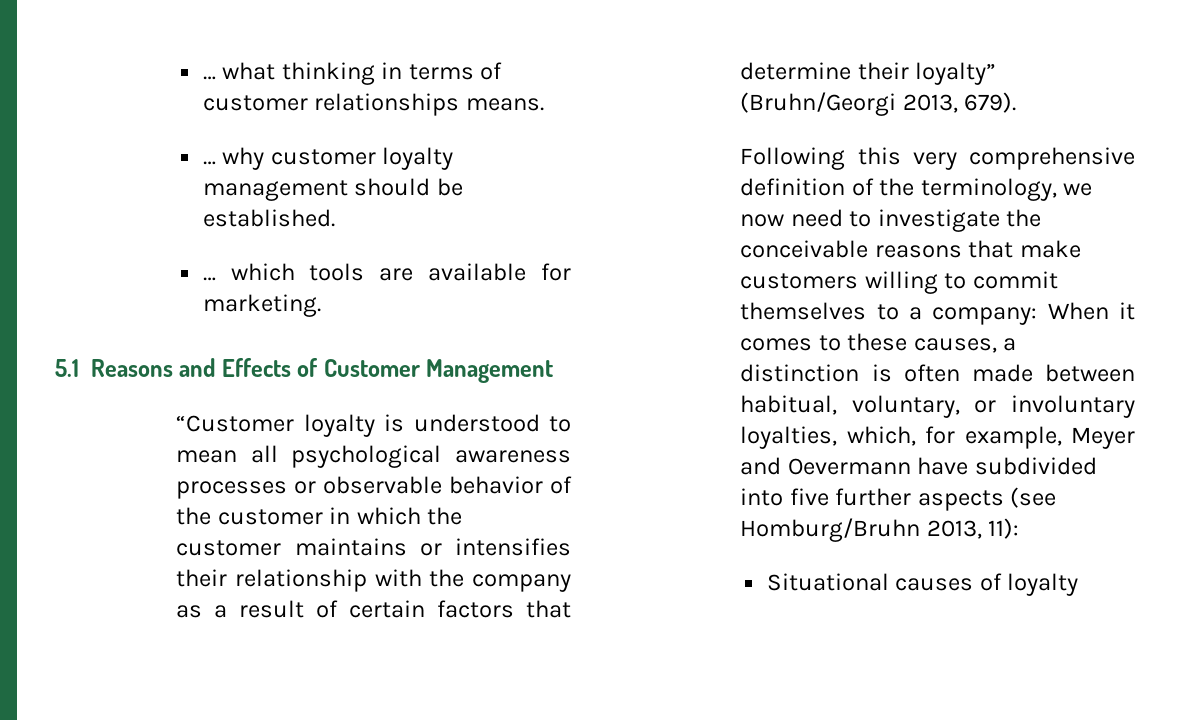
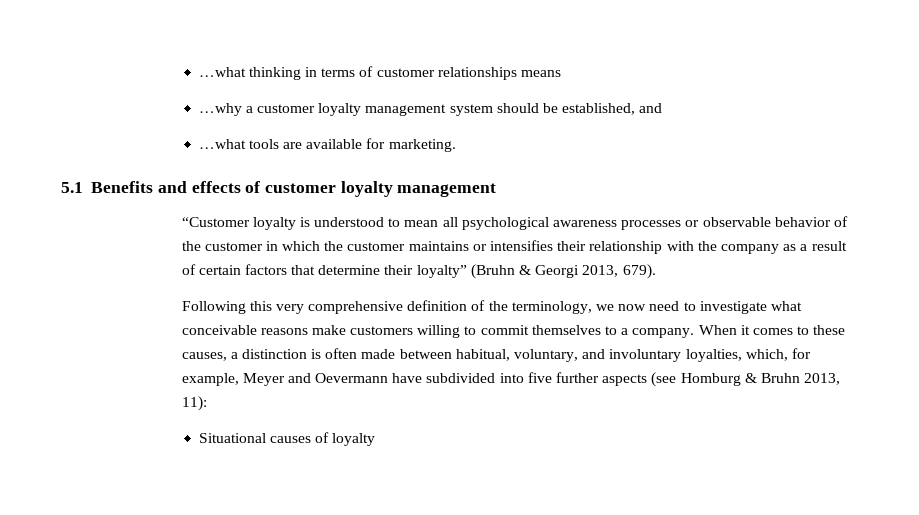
- … what thinking in terms of customer relationships means.
- … why customer loyalty management should be established.
- … which tools are available for marketing.
+ …what thinking in terms of customer relationships means
+ …why a customer loyalty management system should be established, and
+ …what tools are available for marketing.
- 5.1 Reasons and Effects of Customer Management
+ 5.1 Benefits and effects of customer loyalty management
- “Customer loyalty is understood to mean all psychological awareness processes or observable behavior of the customer in which the customer maintains or intensifies their relationship with the company as a result of certain factors that determine their loyalty” (Bruhn/Georgi 2013, 679).
+ “Customer loyalty is understood to mean all psychological awareness processes or observable behavior of the customer in which the customer maintains or intensifies their relationship with the company as a result of certain factors that determine their loyalty” (Bruhn & Georgi 2013, 679).
- Following this very comprehensive definition of the terminology, we now need to investigate the conceivable reasons that make customers willing to commit themselves to a company: When it comes to these causes, a distinction is often made between habitual, voluntary, or involuntary loyalties, which, for example, Meyer and Oevermann have subdivided into five further aspects (see Homburg/Bruhn 2013, 11):
+ Following this very comprehensive definition of the terminology, we now need to investigate what conceivable reasons make customers willing to commit themselves to a company. When it comes to these causes, a distinction is often made between habitual, voluntary, and involuntary loyalties, which, for example, Meyer and Oevermann have subdivided into five further aspects (see Homburg & Bruhn 2013, 11):

